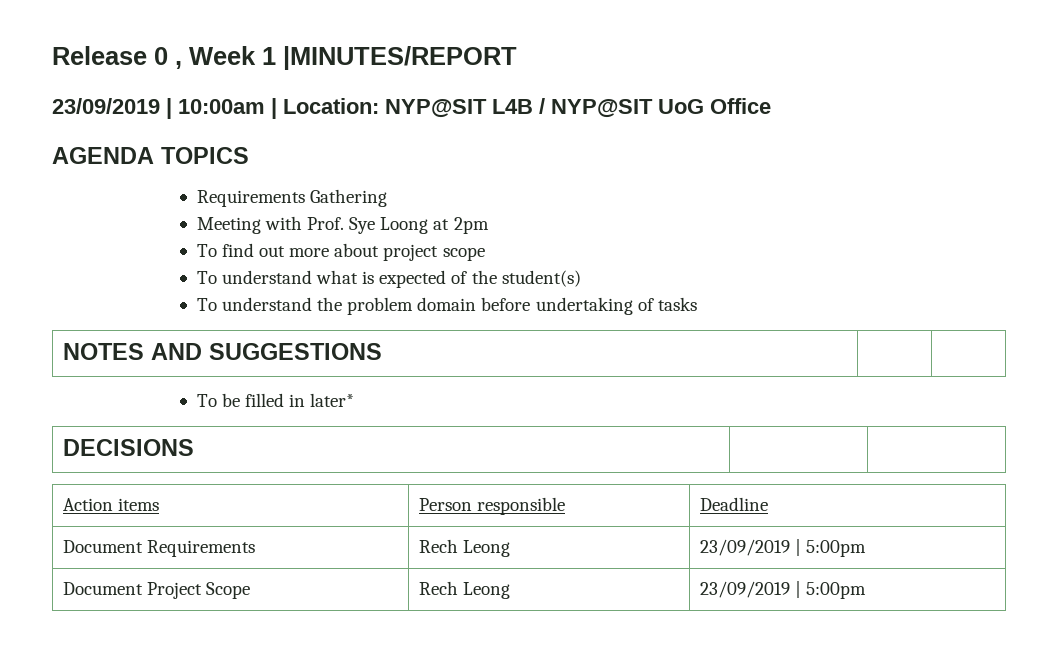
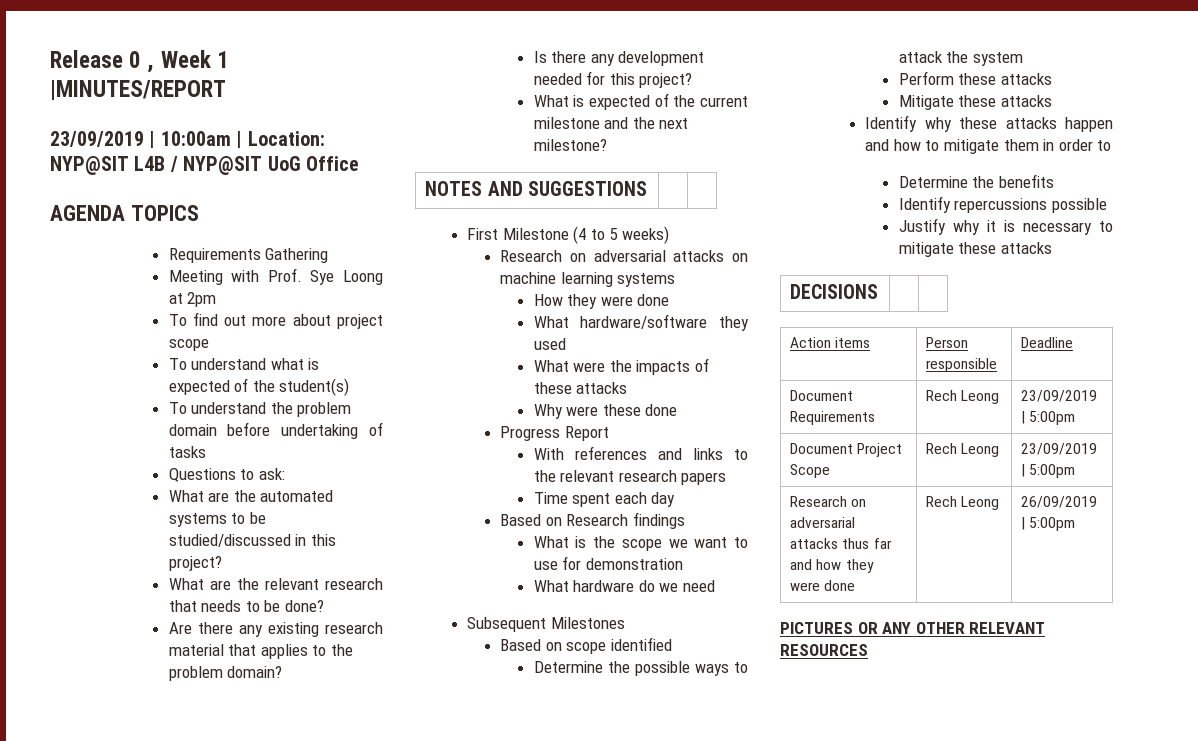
+ Questions to ask:
+ What are the automated systems to be studied/discussed in this project?
+ What are the relevant research that needs to be done?
+ Are there any existing research material that applies to the problem domain?
+ Is there any development needed for this project?
+ What is expected of the current milestone and the next milestone?
  NOTES AND SUGGESTIONS | |
- To be filled in later*
+ First Milestone (4 to 5 weeks)
+ Research on adversarial attacks on machine learning systems
+ How they were done
+ What hardware/software they used
+ What were the impacts of these attacks
+ Why were these done
+ Progress Report
+ With references and links to the relevant research papers
+ Time spent each day
+ Based on Research findings
+ What is the scope we want to use for demonstration
+ What hardware do we need
+ Subsequent Milestones
+ Based on scope identified
+ Determine the possible ways to attack the system
+ Perform these attacks
+ Mitigate these attacks
+ Identify why these attacks happen and how to mitigate them in order to
+ Determine the benefits
+ Identify repercussions possible
+ Justify why it is necessary to mitigate these attacks
+ Research on adversarial attacks thus far and how they were done | Rech Leong | 26/09/2019 | 5:00pm
+ PICTURES OR ANY OTHER RELEVANT RESOURCES

